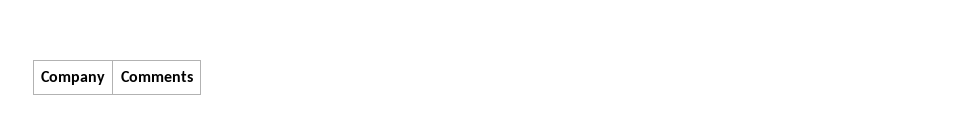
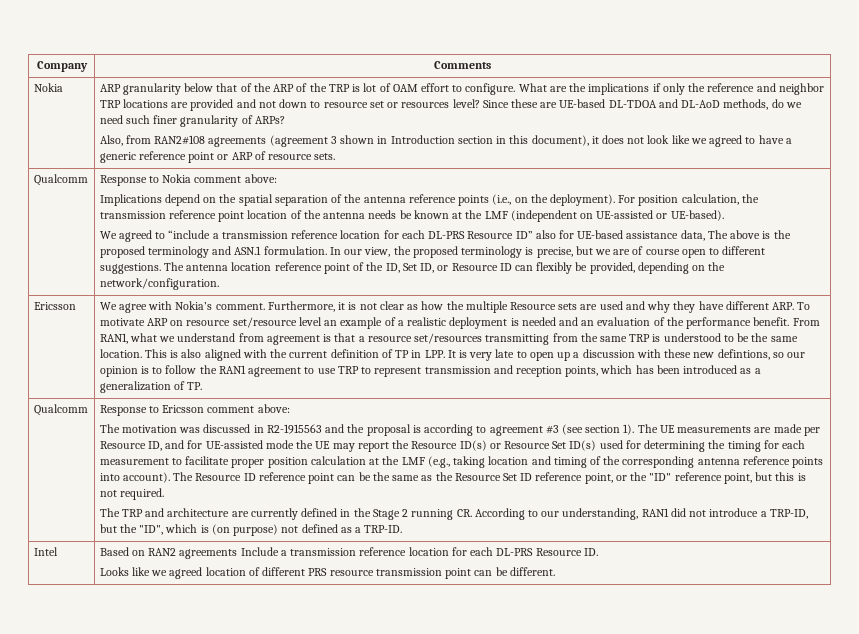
+ Nokia | ARP granularity below that of the ARP of the TRP is lot of OAM effort to configure. What are the implications if only the reference and neighbor TRP locations are provided and not down to resource set or resources level? Since these are UE-based DL-TDOA and DL-AoD methods, do we need such finer granularity of ARPs?
+ Also, from RAN2#108 agreements (agreement 3 shown in Introduction section in this document), it does not look like we agreed to have a generic reference point or ARP of resource sets.
+ Qualcomm | Response to Nokia comment above:
+ Implications depend on the spatial separation of the antenna reference points (i.e., on the deployment). For position calculation, the transmission reference point location of the antenna needs be known at the LMF (independent on UE-assisted or UE-based).
+ We agreed to “include a transmission reference location for each DL-PRS Resource ID” also for UE-based assistance data, The above is the proposed terminology and ASN.1 formulation. In our view, the proposed terminology is precise, but we are of course open to different suggestions. The antenna location reference point of the ID, Set ID, or Resource ID can flexibly be provided, depending on the network/configuration.
+ Ericsson | We agree with Nokia’s comment. Furthermore, it is not clear as how the multiple Resource sets are used and why they have different ARP. To motivate ARP on resource set/resource level an example of a realistic deployment is needed and an evaluation of the performance benefit. From RAN1, what we understand from agreement is that a resource set/resources transmitting from the same TRP is understood to be the same location. This is also aligned with the current definition of TP in LPP. It is very late to open up a discussion with these new defintions, so our opinion is to follow the RAN1 agreement to use TRP to represent transmission and reception points, which has been introduced as a generalization of TP.
+ Qualcomm | Response to Ericsson comment above:
+ The motivation was discussed in R2-1915563 and the proposal is according to agreement #3 (see section 1). The UE measurements are made per Resource ID, and for UE-assisted mode the UE may report the Resource ID(s) or Resource Set ID(s) used for determining the timing for each measurement to facilitate proper position calculation at the LMF (e.g., taking location and timing of the corresponding antenna reference points into account). The Resource ID reference point can be the same as the Resource Set ID reference point, or the "ID" reference point, but this is not required.
+ The TRP and architecture are currently defined in the Stage 2 running CR. According to our understanding, RAN1 did not introduce a TRP-ID, but the "ID", which is (on purpose) not defined as a TRP-ID.
+ Intel | Based on RAN2 agreements Include a transmission reference location for each DL-PRS Resource ID.
+ Looks like we agreed location of different PRS resource transmission point can be different.

